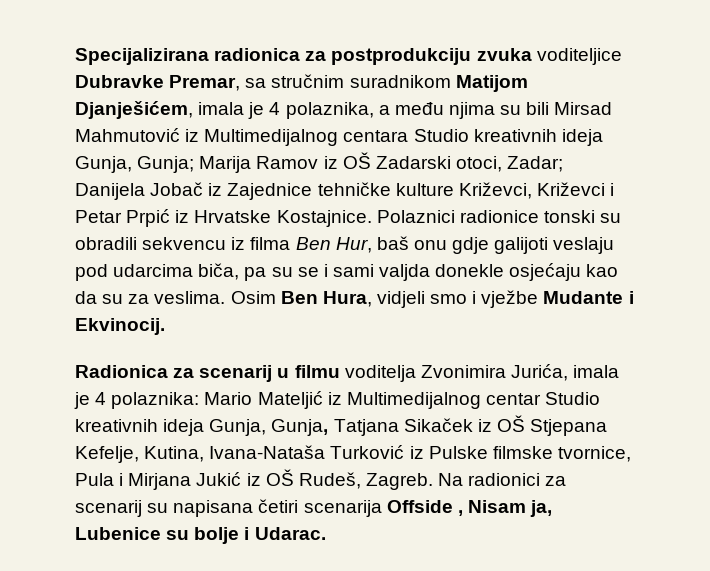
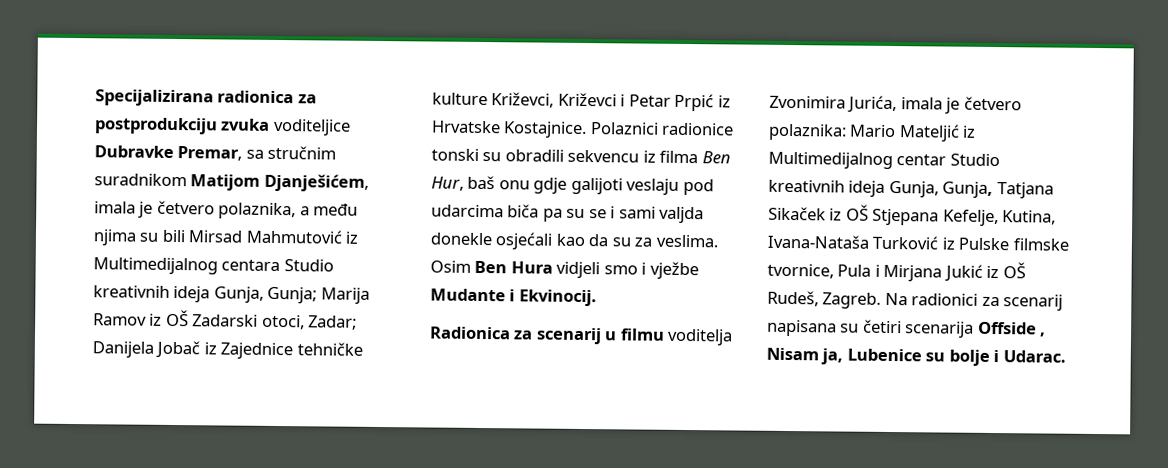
- Specijalizirana radionica za postprodukciju zvuka voditeljice Dubravke Premar, sa stručnim suradnikom Matijom Djanješićem, imala je 4 polaznika, a među njima su bili Mirsad Mahmutović iz Multimedijalnog centara Studio kreativnih ideja Gunja, Gunja; Marija Ramov iz OŠ Zadarski otoci, Zadar; Danijela Jobač iz Zajednice tehničke kulture Križevci, Križevci i Petar Prpić iz Hrvatske Kostajnice.
+ Specijalizirana radionica za postprodukciju zvuka voditeljice Dubravke Premar, sa stručnim suradnikom Matijom Djanješićem, imala je četvero polaznika, a među njima su bili Mirsad Mahmutović iz Multimedijalnog centara Studio kreativnih ideja Gunja, Gunja; Marija Ramov iz OŠ Zadarski otoci, Zadar; Danijela Jobač iz Zajednice tehničke kulture Križevci, Križevci i Petar Prpić iz Hrvatske Kostajnice.
- Polaznici radionice tonski su obradili sekvencu iz filma Ben Hur, baš onu gdje galijoti veslaju pod udarcima biča, pa su se i sami valjda donekle osjećaju kao da su za veslima.
+ Polaznici radionice tonski su obradili sekvencu iz filma Ben Hur, baš onu gdje galijoti veslaju pod udarcima biča pa su se i sami valjda donekle osjećali kao da su za veslima.
- Osim Ben Hura, vidjeli smo i vježbe Mudante i Ekvinocij.
+ Osim Ben Hura vidjeli smo i vježbe Mudante i Ekvinocij.
- Radionica za scenarij u filmu voditelja Zvonimira Jurića, imala je 4 polaznika: Mario Mateljić iz Multimedijalnog centar Studio kreativnih ideja Gunja, Gunja, Tatjana Sikaček iz OŠ Stjepana Kefelje, Kutina, Ivana-Nataša Turković iz Pulske filmske tvornice, Pula i Mirjana Jukić iz OŠ Rudeš, Zagreb.
+ Radionica za scenarij u filmu voditelja Zvonimira Jurića, imala je četvero polaznika: Mario Mateljić iz Multimedijalnog centar Studio kreativnih ideja Gunja, Gunja, Tatjana Sikaček iz OŠ Stjepana Kefelje, Kutina, Ivana-Nataša Turković iz Pulske filmske tvornice, Pula i Mirjana Jukić iz OŠ Rudeš, Zagreb.
- Na radionici za scenarij su napisana četiri scenarija Offside , Nisam ja, Lubenice su bolje i Udarac.
+ Na radionici za scenarij napisana su četiri scenarija Offside , Nisam ja, Lubenice su bolje i Udarac.

